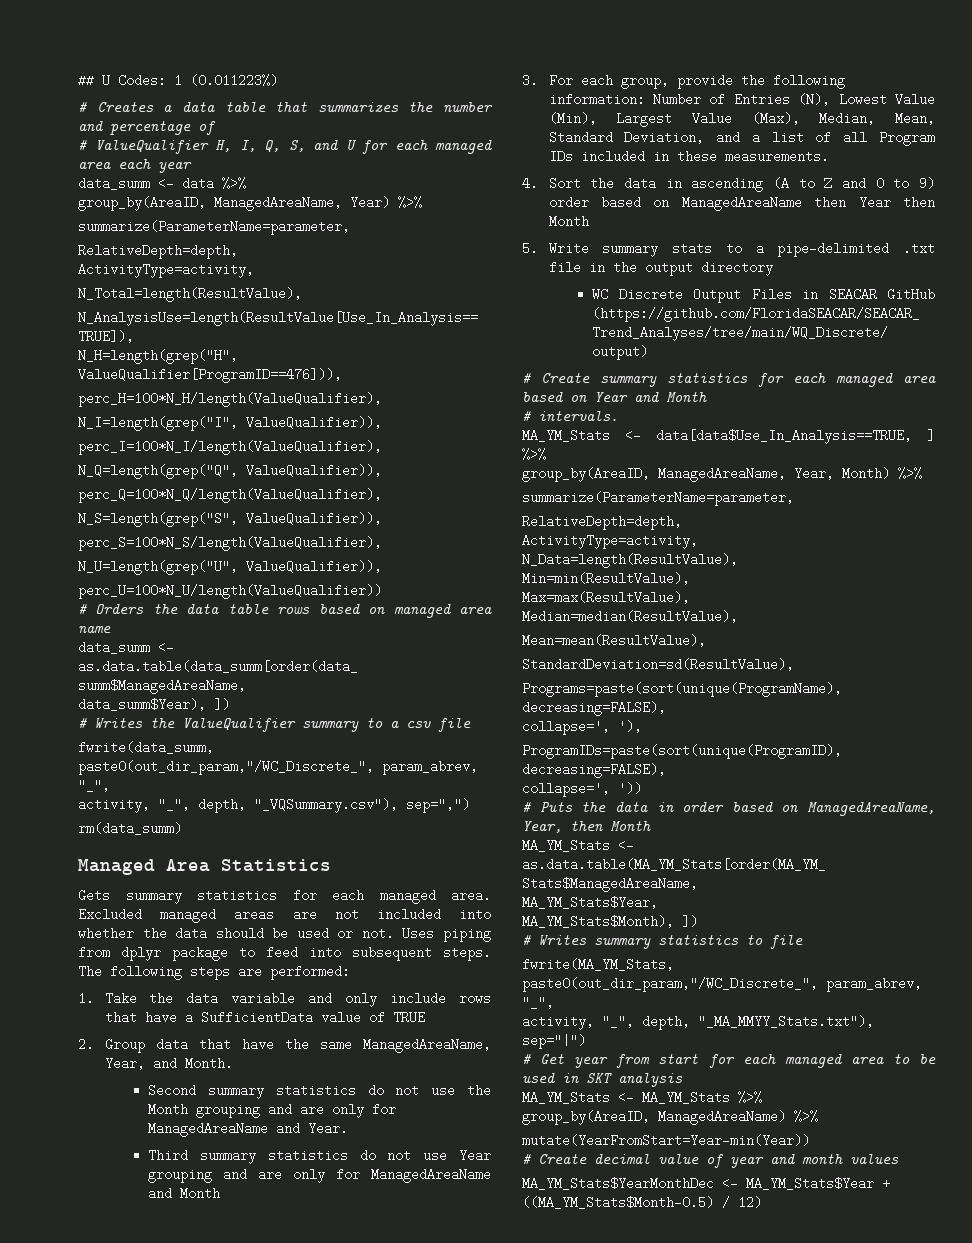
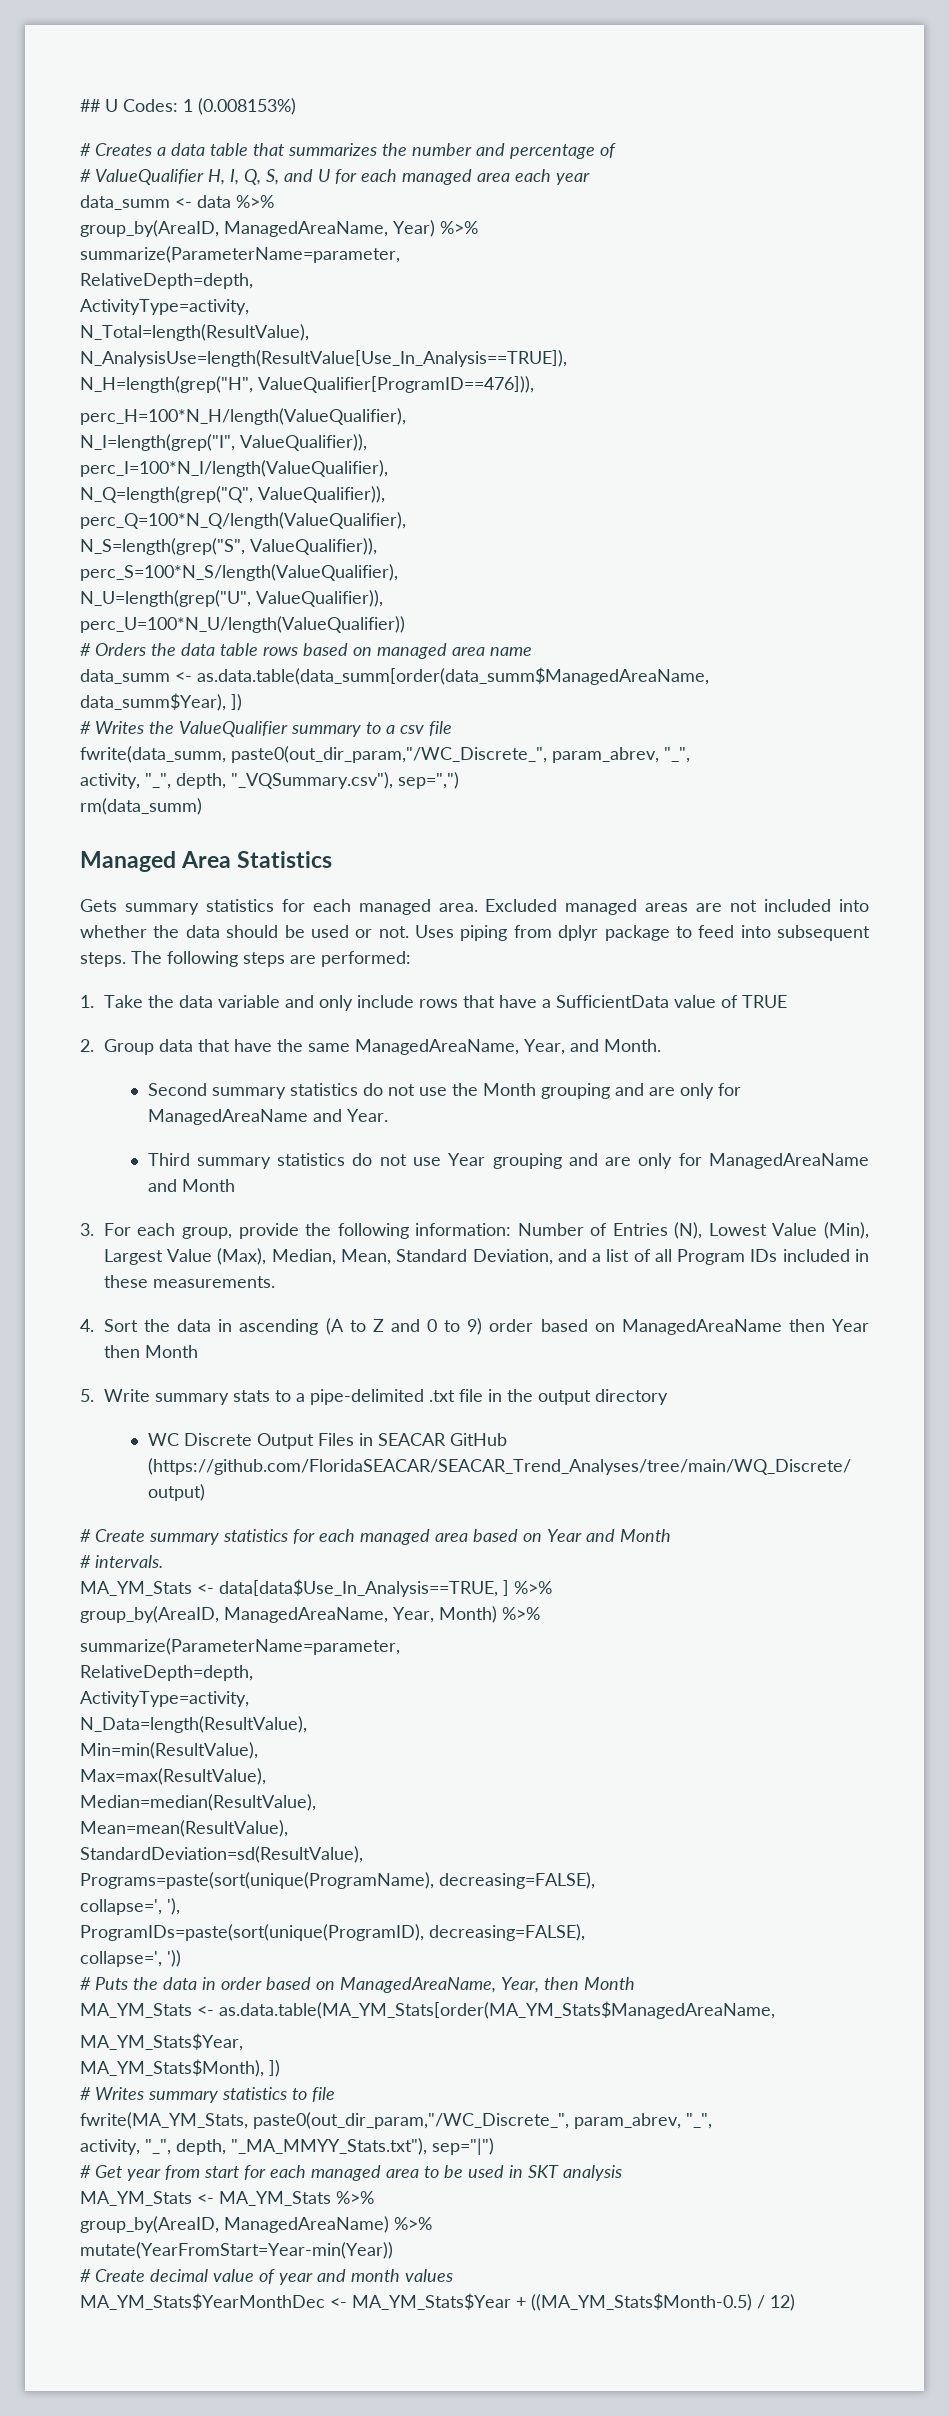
- ## U Codes: 1 (0.011223%)
+ ## U Codes: 1 (0.008153%)

